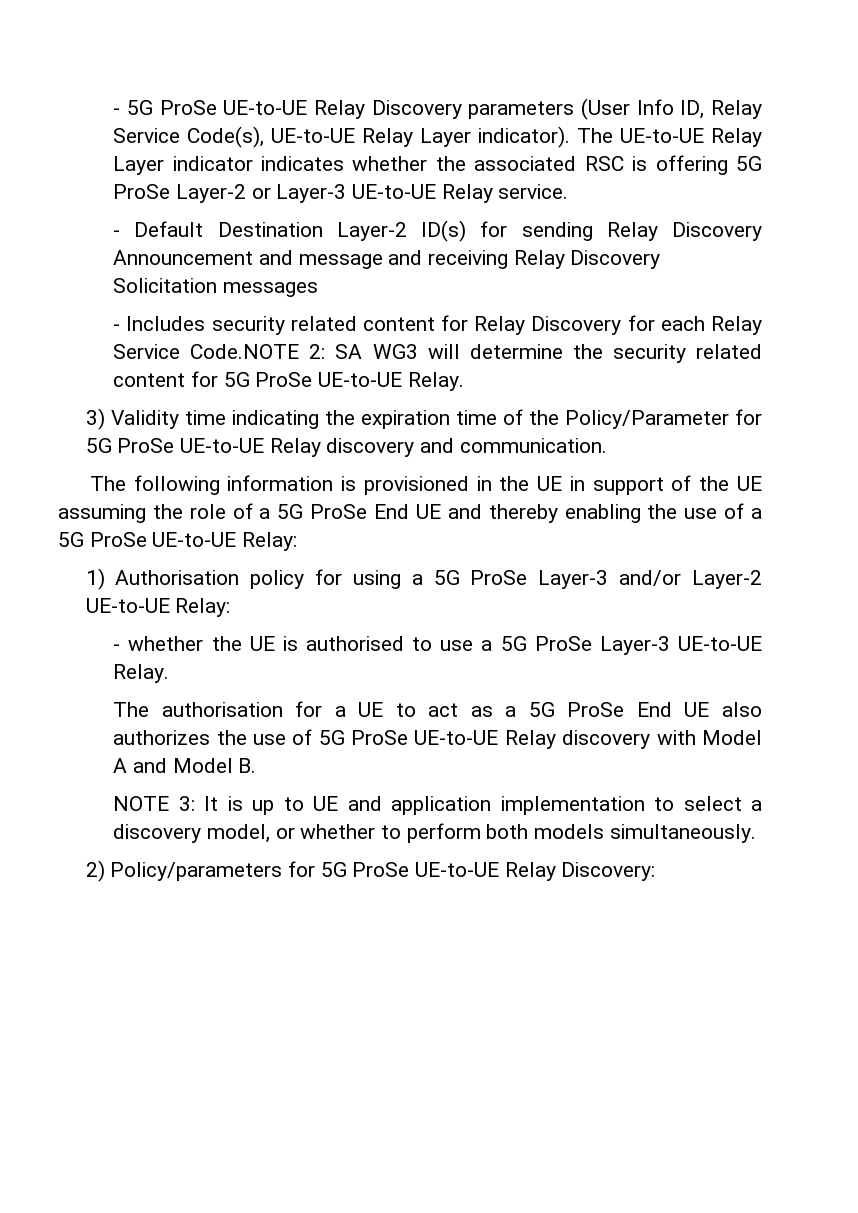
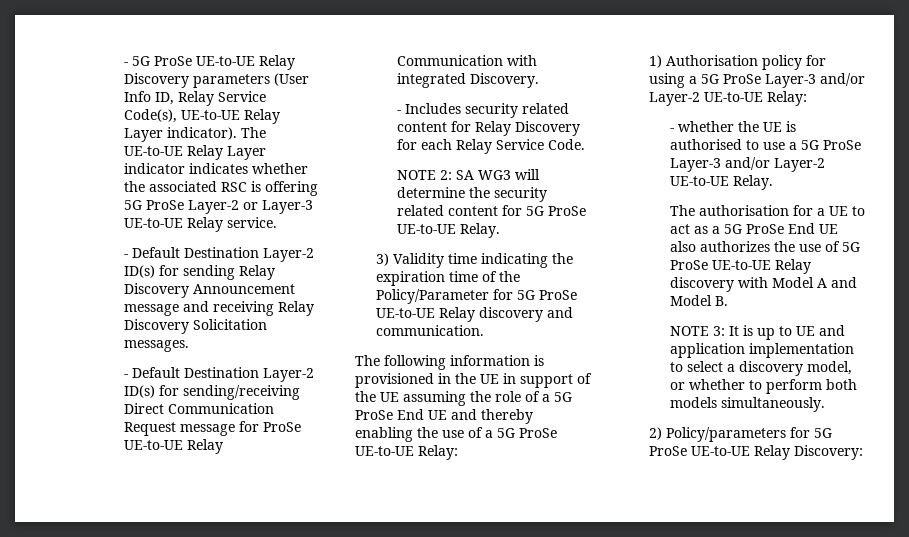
- - Default Destination Layer-2 ID(s) for sending Relay Discovery Announcement and message and receiving Relay Discovery Solicitation messages
+ - Default Destination Layer-2 ID(s) for sending Relay Discovery Announcement message and receiving Relay Discovery Solicitation messages.
+ - Default Destination Layer-2 ID(s) for sending/receiving Direct Communication Request message for ProSe UE-to-UE Relay Communication with integrated Discovery.
- - Includes security related content for Relay Discovery for each Relay Service Code.NOTE 2: SA WG3 will determine the security related content for 5G ProSe UE-to-UE Relay.
+ - Includes security related content for Relay Discovery for each Relay Service Code.
+ NOTE 2: SA WG3 will determine the security related content for 5G ProSe UE-to-UE Relay.
- - whether the UE is authorised to use a 5G ProSe Layer-3 UE-to-UE Relay.
+ - whether the UE is authorised to use a 5G ProSe Layer-3 and/or Layer-2 UE-to-UE Relay.

